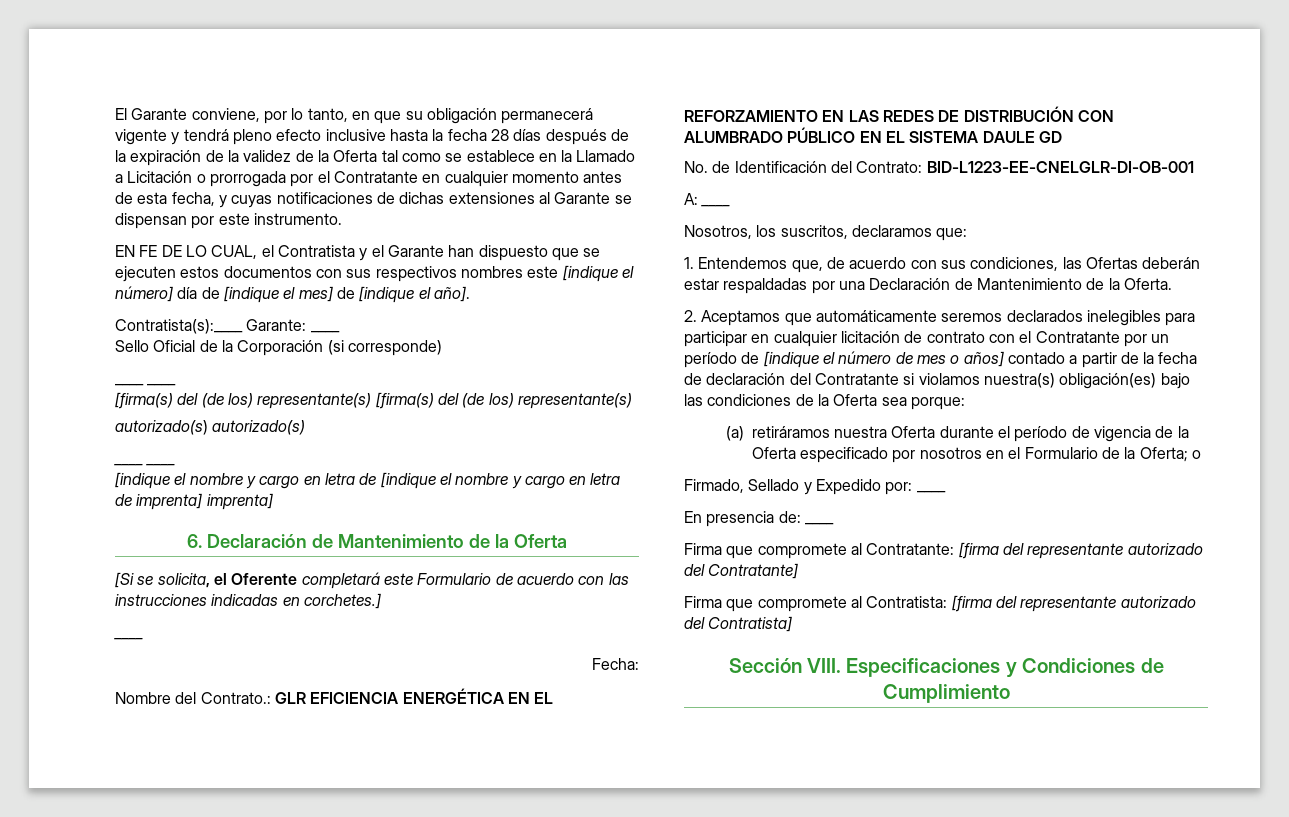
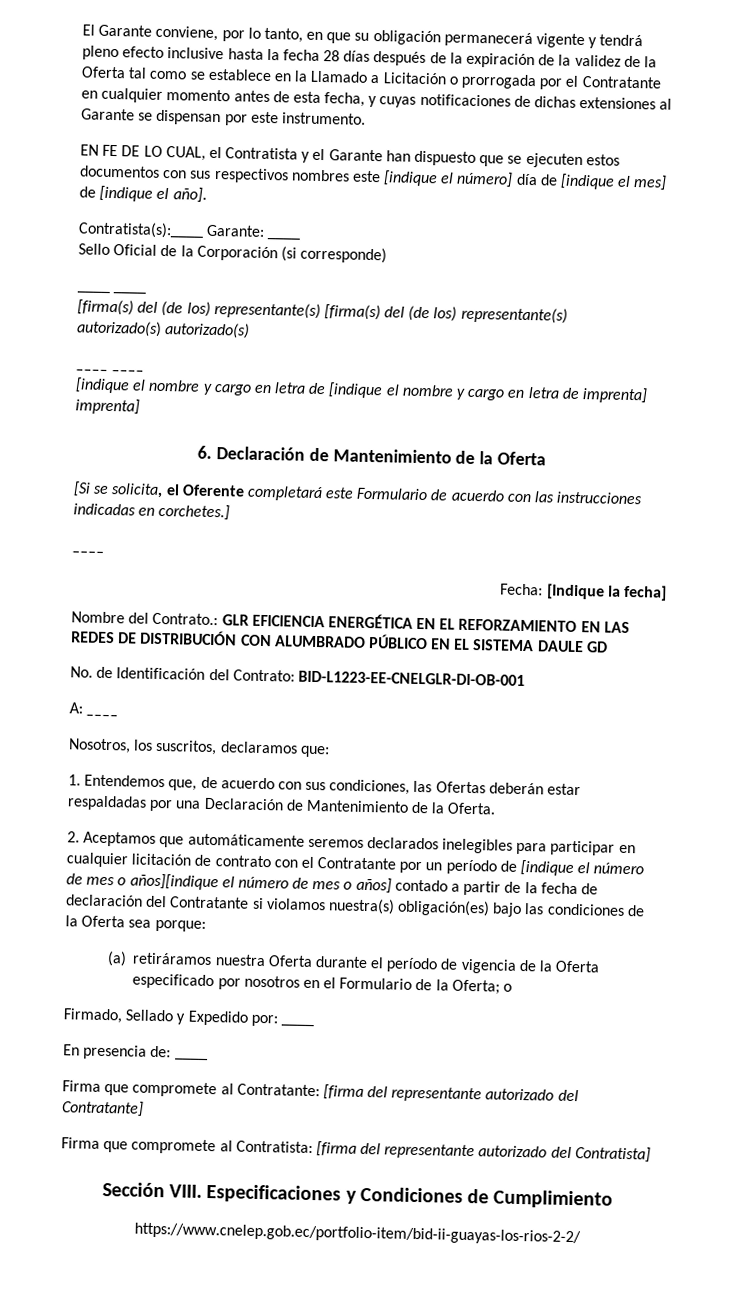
- Fecha:
+ Fecha: [Indique la fecha]
- 2. Aceptamos que automáticamente seremos declarados inelegibles para participar en cualquier licitación de contrato con el Contratante por un período de [indique el número de mes o años] contado a partir de la fecha de declaración del Contratante si violamos nuestra(s) obligación(es) bajo las condiciones de la Oferta sea porque:
+ 2. Aceptamos que automáticamente seremos declarados inelegibles para participar en cualquier licitación de contrato con el Contratante por un período de [indique el número de mes o años][indique el número de mes o años] contado a partir de la fecha de declaración del Contratante si violamos nuestra(s) obligación(es) bajo las condiciones de la Oferta sea porque:
+ https://www.cnelep.gob.ec/portfolio-item/bid-ii-guayas-los-rios-2-2/

